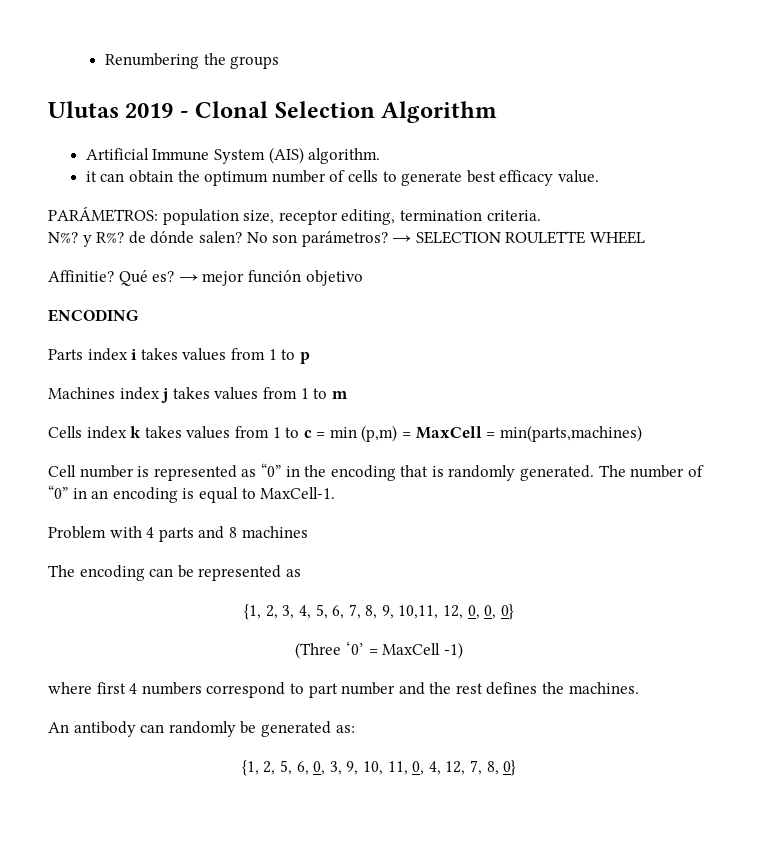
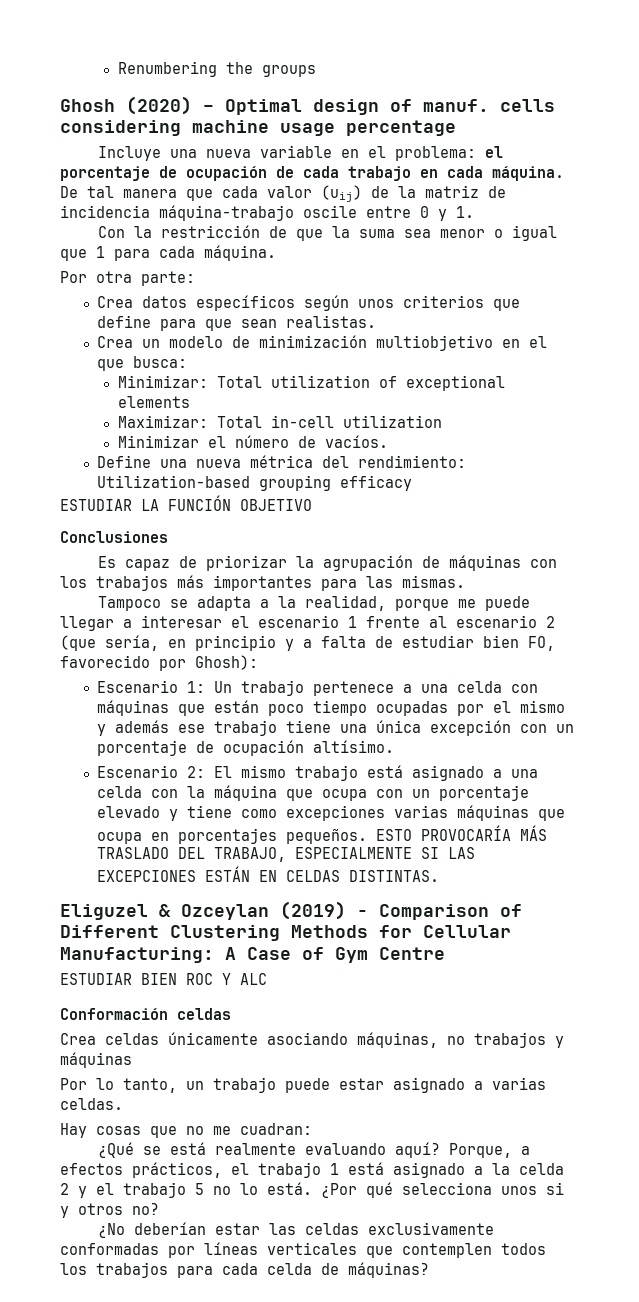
- Ulutas 2019 - Clonal Selection Algorithm
- Artificial Immune System (AIS) algorithm.
- it can obtain the optimum number of cells to generate best efficacy value.
- PARÁMETROS: population size, receptor editing, termination criteria.
- N%? y R%? de dónde salen? No son parámetros? → SELECTION ROULETTE WHEEL
- Affinitie? Qué es? → mejor función objetivo
- ENCODING
- Parts index i takes values from 1 to p
- Machines index j takes values from 1 to m
- Cells index k takes values from 1 to c = min (p,m) = MaxCell = min(parts,machines)
- Cell number is represented as “0” in the encoding that is randomly generated. The number of “0” in an encoding is equal to MaxCell-1.
- Problem with 4 parts and 8 machines
- The encoding can be represented as
- {1, 2, 3, 4, 5, 6, 7, 8, 9, 10,11, 12, 0, 0, 0}
- (Three ‘0’ = MaxCell -1)
- where first 4 numbers correspond to part number and the rest defines the machines.
- An antibody can randomly be generated as:
- {1, 2, 5, 6, 0, 3, 9, 10, 11, 0, 4, 12, 7, 8, 0}
+ Ghosh (2020) – Optimal design of manuf. cells considering machine usage percentage
+ Incluye una nueva variable en el problema: el porcentaje de ocupación de cada trabajo en cada máquina. De tal manera que cada valor (uij) de la matriz de incidencia máquina-trabajo oscile entre 0 y 1.
+ Con la restricción de que la suma sea menor o igual que 1 para cada máquina.
+ Por otra parte:
+ Crea datos específicos según unos criterios que define para que sean realistas.
+ Crea un modelo de minimización multiobjetivo en el que busca:
+ Minimizar: Total utilization of exceptional elements
+ Maximizar: Total in-cell utilization
+ Minimizar el número de vacíos.
+ Define una nueva métrica del rendimiento: Utilization-based grouping efficacy
+ ESTUDIAR LA FUNCIÓN OBJETIVO
+ Conclusiones
+ Es capaz de priorizar la agrupación de máquinas con los trabajos más importantes para las mismas.
+ Tampoco se adapta a la realidad, porque me puede llegar a interesar el escenario 1 frente al escenario 2 (que sería, en principio y a falta de estudiar bien FO, favorecido por Ghosh):
+ Escenario 1: Un trabajo pertenece a una celda con máquinas que están poco tiempo ocupadas por el mismo y además ese trabajo tiene una única excepción con un porcentaje de ocupación altísimo.
+ Escenario 2: El mismo trabajo está asignado a una celda con la máquina que ocupa con un porcentaje elevado y tiene como excepciones varias máquinas que ocupa en porcentajes pequeños. ESTO PROVOCARÍA MÁS TRASLADO DEL TRABAJO, ESPECIALMENTE SI LAS EXCEPCIONES ESTÁN EN CELDAS DISTINTAS.
+ Eliguzel & Ozceylan (2019) - Comparison of Different Clustering Methods for Cellular Manufacturing: A Case of Gym Centre
+ ESTUDIAR BIEN ROC Y ALC
+ Conformación celdas
+ Crea celdas únicamente asociando máquinas, no trabajos y máquinas
+ Por lo tanto, un trabajo puede estar asignado a varias celdas.
+ Hay cosas que no me cuadran:
+ ¿Qué se está realmente evaluando aquí? Porque, a efectos prácticos, el trabajo 1 está asignado a la celda 2 y el trabajo 5 no lo está. ¿Por qué selecciona unos si y otros no?
+ ¿No deberían estar las celdas exclusivamente conformadas por líneas verticales que contemplen todos los trabajos para cada celda de máquinas?

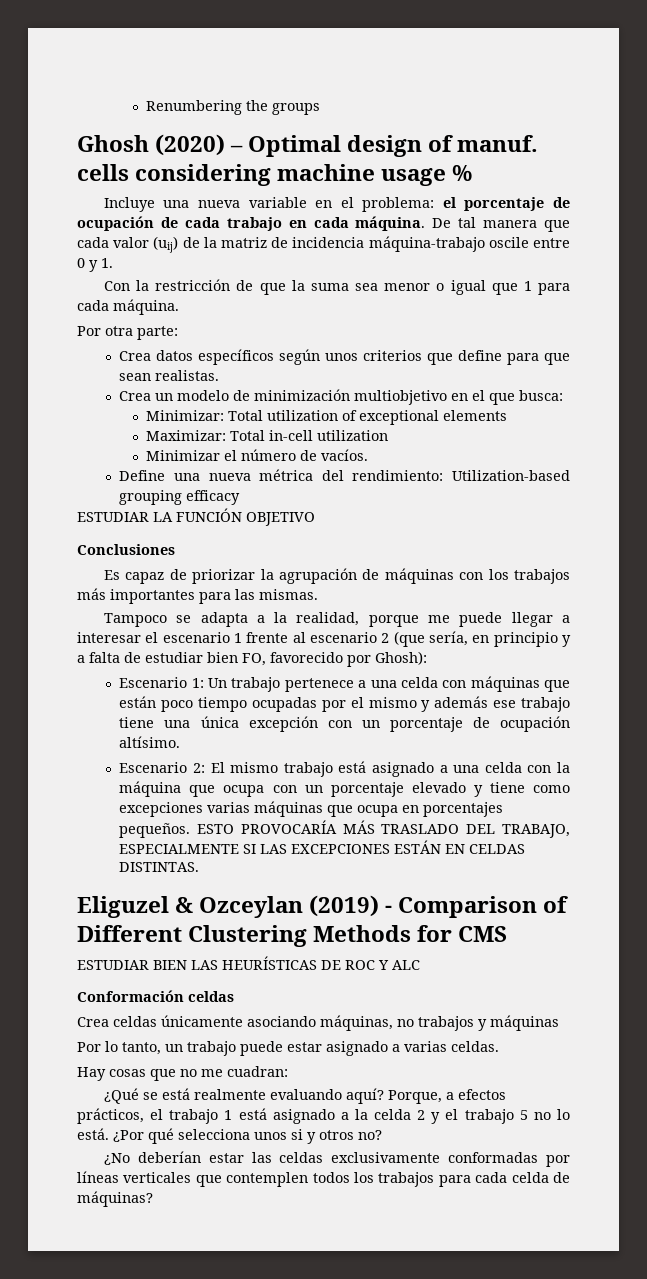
- Ghosh (2020) – Optimal design of manuf. cells considering machine usage percentage
+ Ghosh (2020) – Optimal design of manuf. cells considering machine usage %
- Eliguzel & Ozceylan (2019) - Comparison of Different Clustering Methods for Cellular Manufacturing: A Case of Gym Centre
+ Eliguzel & Ozceylan (2019) - Comparison of Different Clustering Methods for CMS
- ESTUDIAR BIEN ROC Y ALC
+ ESTUDIAR BIEN LAS HEURÍSTICAS DE ROC Y ALC

